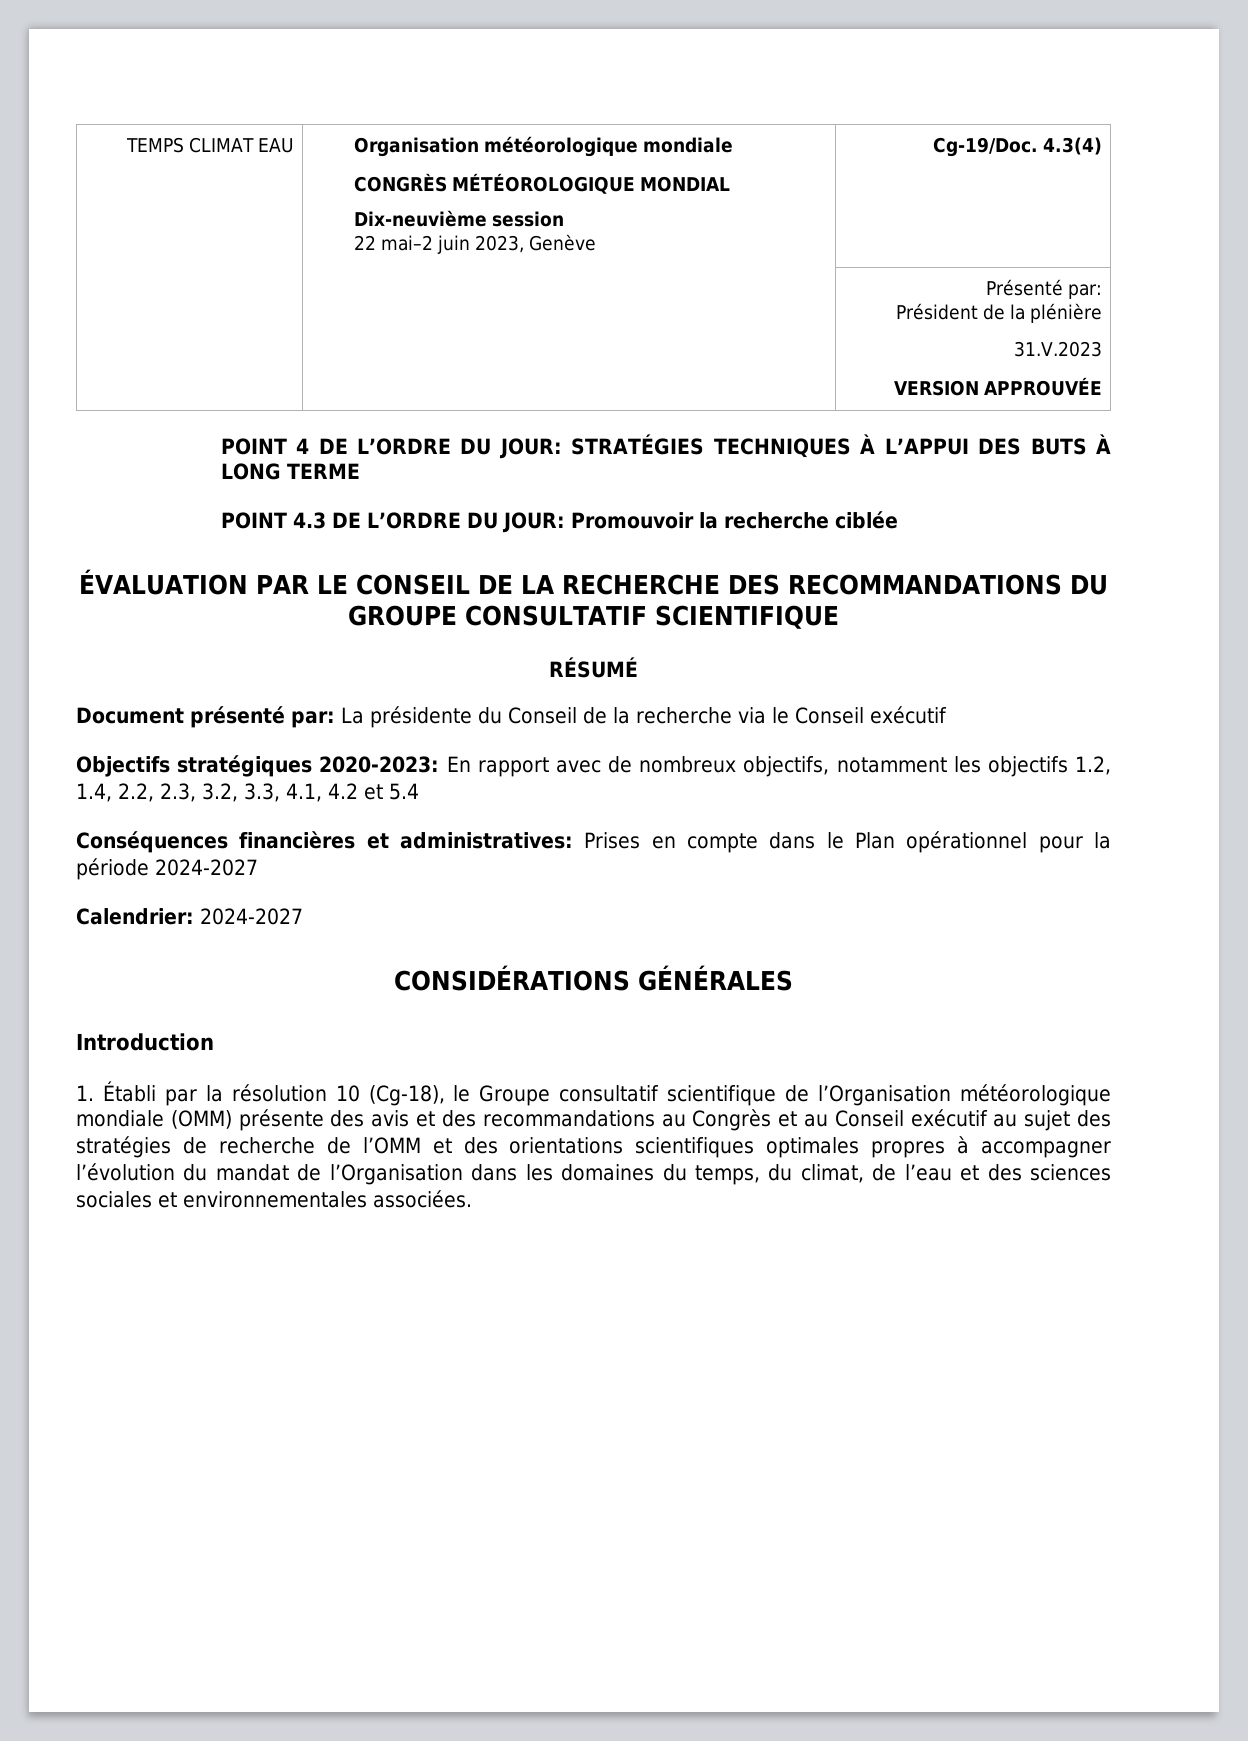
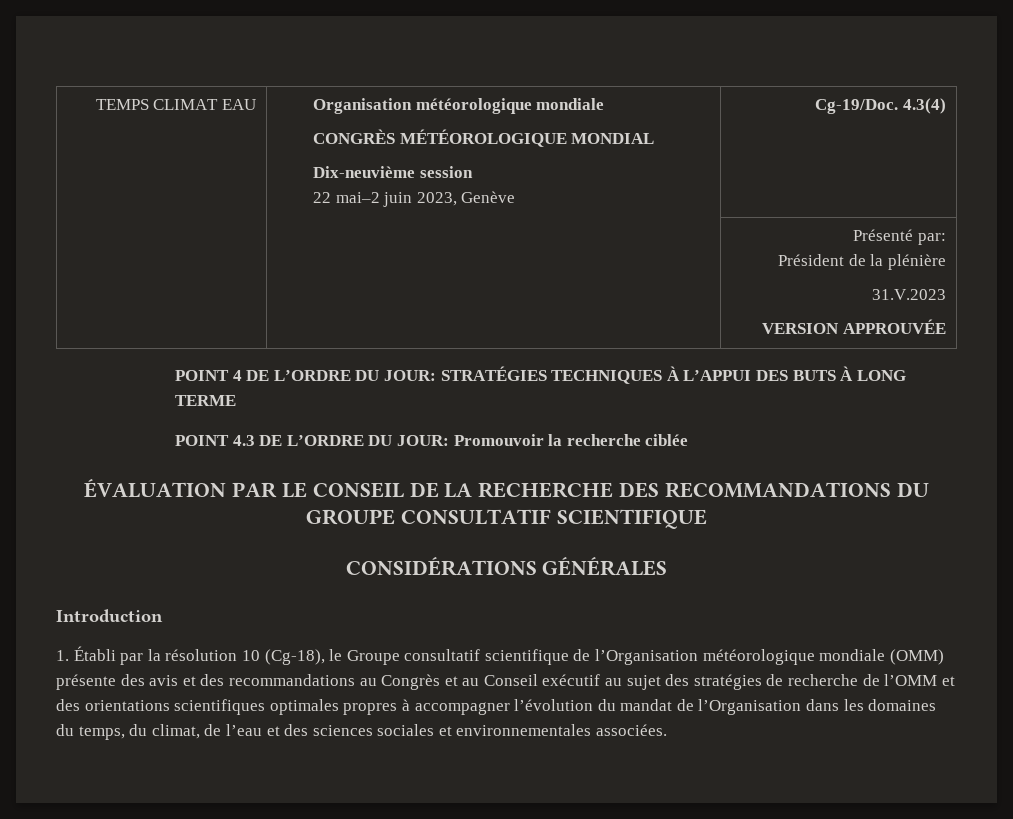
- RÉSUMÉ
- Document présenté par: La présidente du Conseil de la recherche via le Conseil exécutif
- Objectifs stratégiques 2020-2023: En rapport avec de nombreux objectifs, notamment les objectifs 1.2, 1.4, 2.2, 2.3, 3.2, 3.3, 4.1, 4.2 et 5.4
- Conséquences financières et administratives: Prises en compte dans le Plan opérationnel pour la période 2024-2027
- Calendrier: 2024-2027

